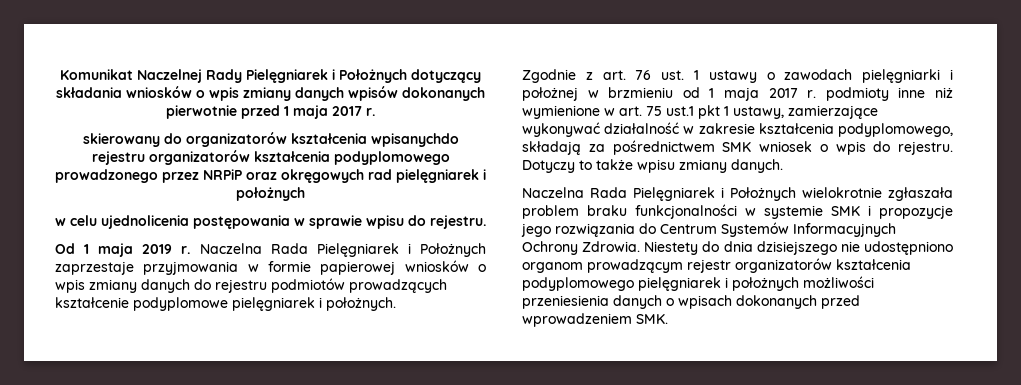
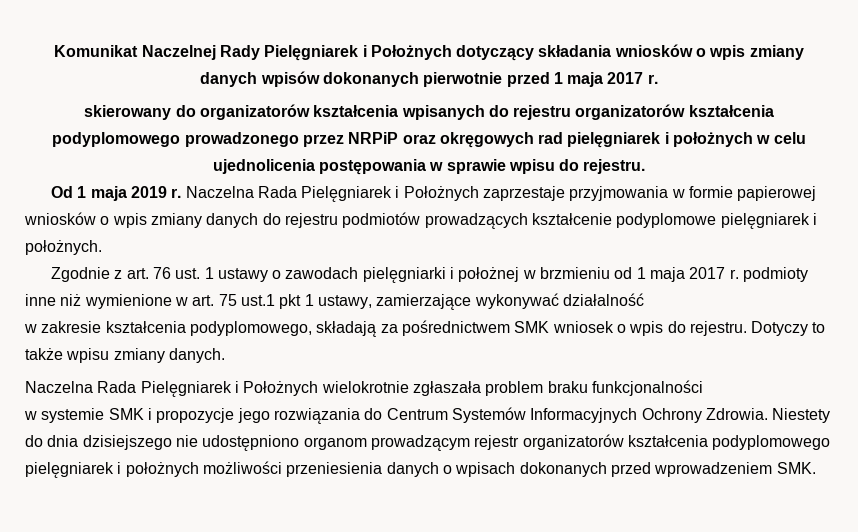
- skierowany do organizatorów kształcenia wpisanychdo rejestru organizatorów kształcenia podyplomowego prowadzonego przez NRPiP oraz okręgowych rad pielęgniarek i położnych
- w celu ujednolicenia postępowania w sprawie wpisu do rejestru.
+ skierowany do organizatorów kształcenia wpisanych do rejestru organizatorów kształcenia podyplomowego prowadzonego przez NRPiP oraz okręgowych rad pielęgniarek i położnych w celu ujednolicenia postępowania w sprawie wpisu do rejestru.
- Zgodnie z art. 76 ust. 1 ustawy o zawodach pielęgniarki i położnej w brzmieniu od 1 maja 2017 r. podmioty inne niż wymienione w art. 75 ust.1 pkt 1 ustawy, zamierzające wykonywać działalność w zakresie kształcenia podyplomowego, składają za pośrednictwem SMK wniosek o wpis do rejestru.
+ Zgodnie z art. 76 ust. 1 ustawy o zawodach pielęgniarki i położnej w brzmieniu od 1 maja 2017 r. podmioty inne niż wymienione w art. 75 ust.1 pkt 1 ustawy, zamierzające wykonywać działalność
+ w zakresie kształcenia podyplomowego, składają za pośrednictwem SMK wniosek o wpis do rejestru.
- Naczelna Rada Pielęgniarek i Położnych wielokrotnie zgłaszała problem braku funkcjonalności w systemie SMK i propozycje jego rozwiązania do Centrum Systemów Informacyjnych Ochrony Zdrowia.
+ Naczelna Rada Pielęgniarek i Położnych wielokrotnie zgłaszała problem braku funkcjonalności
+ w systemie SMK i propozycje jego rozwiązania do Centrum Systemów Informacyjnych Ochrony Zdrowia.

